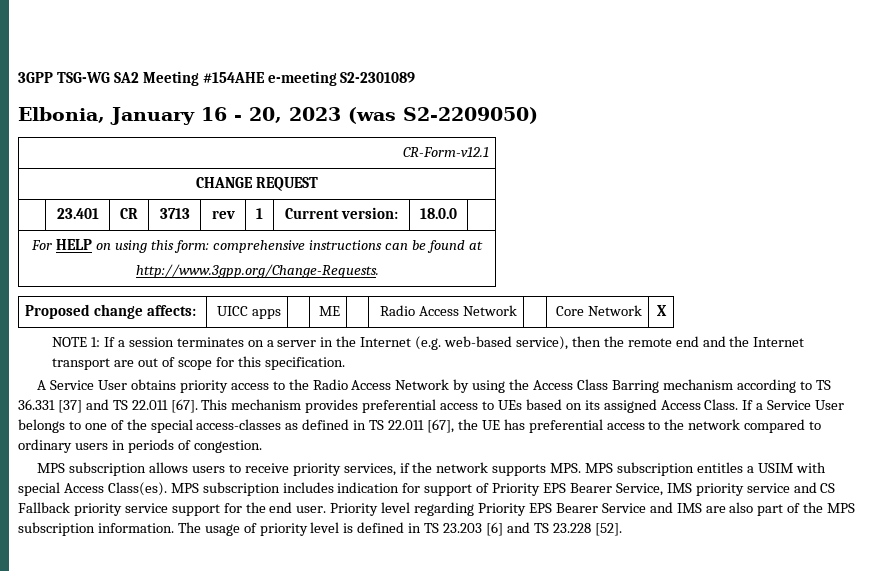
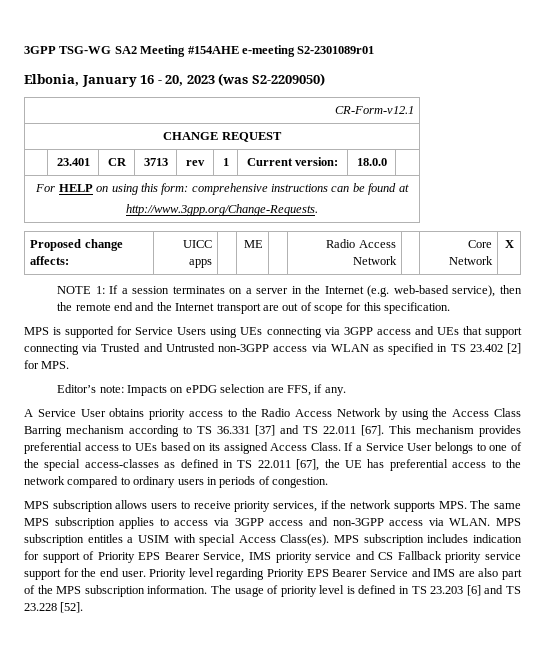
- 3GPP TSG-WG SA2 Meeting #154AHE e-meeting S2-2301089
+ 3GPP TSG-WG SA2 Meeting #154AHE e-meeting S2-2301089r01
+ MPS is supported for Service Users using UEs connecting via 3GPP access and UEs that support connecting via Trusted and Untrusted non-3GPP access via WLAN as specified in TS 23.402 [2] for MPS.
+ Editor’s note: Impacts on ePDG selection are FFS, if any.
- MPS subscription allows users to receive priority services, if the network supports MPS. MPS subscription entitles a USIM with special Access Class(es).
+ MPS subscription allows users to receive priority services, if the network supports MPS. The same MPS subscription applies to access via 3GPP access and non-3GPP access via WLAN. MPS subscription entitles a USIM with special Access Class(es).

